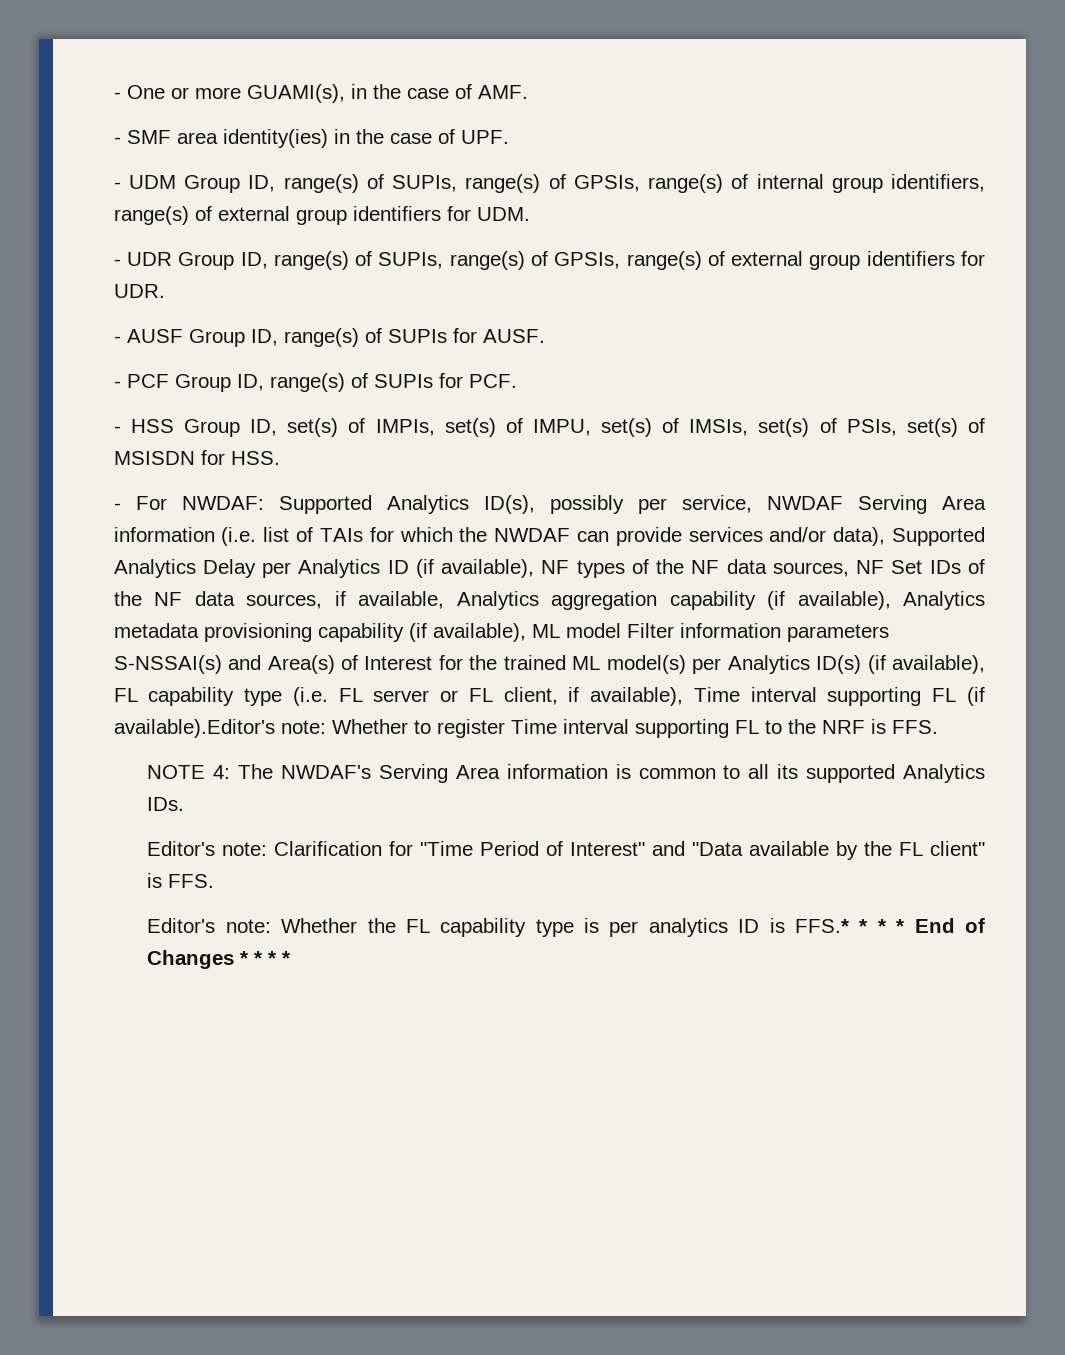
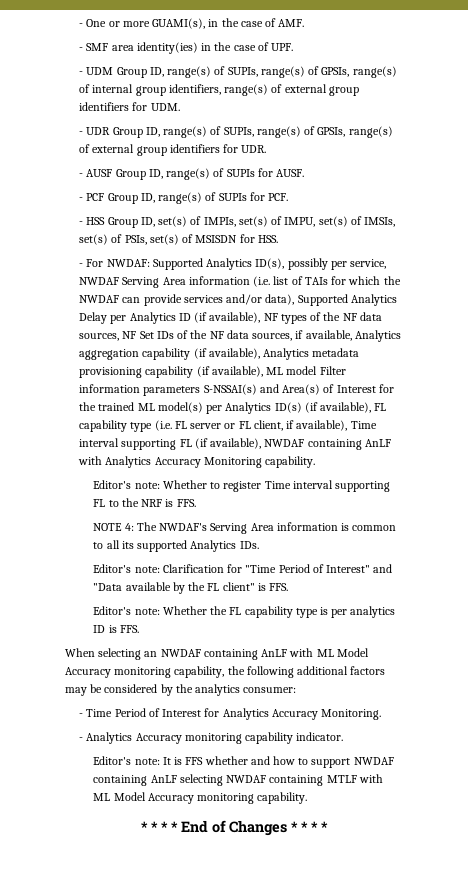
- Supported Analytics ID(s), possibly per service, NWDAF Serving Area information (i.e. list of TAIs for which the NWDAF can provide services and/or data), Supported Analytics Delay per Analytics ID (if available), NF types of the NF data sources, NF Set IDs of the NF data sources, if available, Analytics aggregation capability (if available), Analytics metadata provisioning capability (if available), ML model Filter information parameters S-NSSAI(s) and Area(s) of Interest for the trained ML model(s) per Analytics ID(s) (if available), FL capability type (i.e. FL server or FL client, if available), Time interval supporting FL (if available).Editor's note:
+ Supported Analytics ID(s), possibly per service, NWDAF Serving Area information (i.e. list of TAIs for which the NWDAF can provide services and/or data), Supported Analytics Delay per Analytics ID (if available), NF types of the NF data sources, NF Set IDs of the NF data sources, if available, Analytics aggregation capability (if available), Analytics metadata provisioning capability (if available), ML model Filter information parameters S-NSSAI(s) and Area(s) of Interest for the trained ML model(s) per Analytics ID(s) (if available), FL capability type (i.e. FL server or FL client, if available), Time interval supporting FL (if available), NWDAF containing AnLF with Analytics Accuracy Monitoring capability.
+ Editor's note:
- Editor's note: Whether the FL capability type is per analytics ID is FFS.* * * * End of Changes * * * *
+ Editor's note: Whether the FL capability type is per analytics ID is FFS.
+ When selecting an NWDAF containing AnLF with ML Model Accuracy monitoring capability, the following additional factors may be considered by the analytics consumer:
+ - Time Period of Interest for Analytics Accuracy Monitoring.
+ - Analytics Accuracy monitoring capability indicator.
+ Editor's note: It is FFS whether and how to support NWDAF containing AnLF selecting NWDAF containing MTLF with ML Model Accuracy monitoring capability.
+ * * * * End of Changes * * * *

